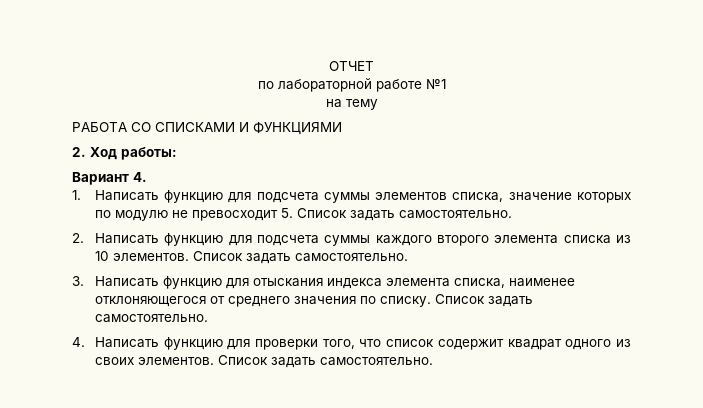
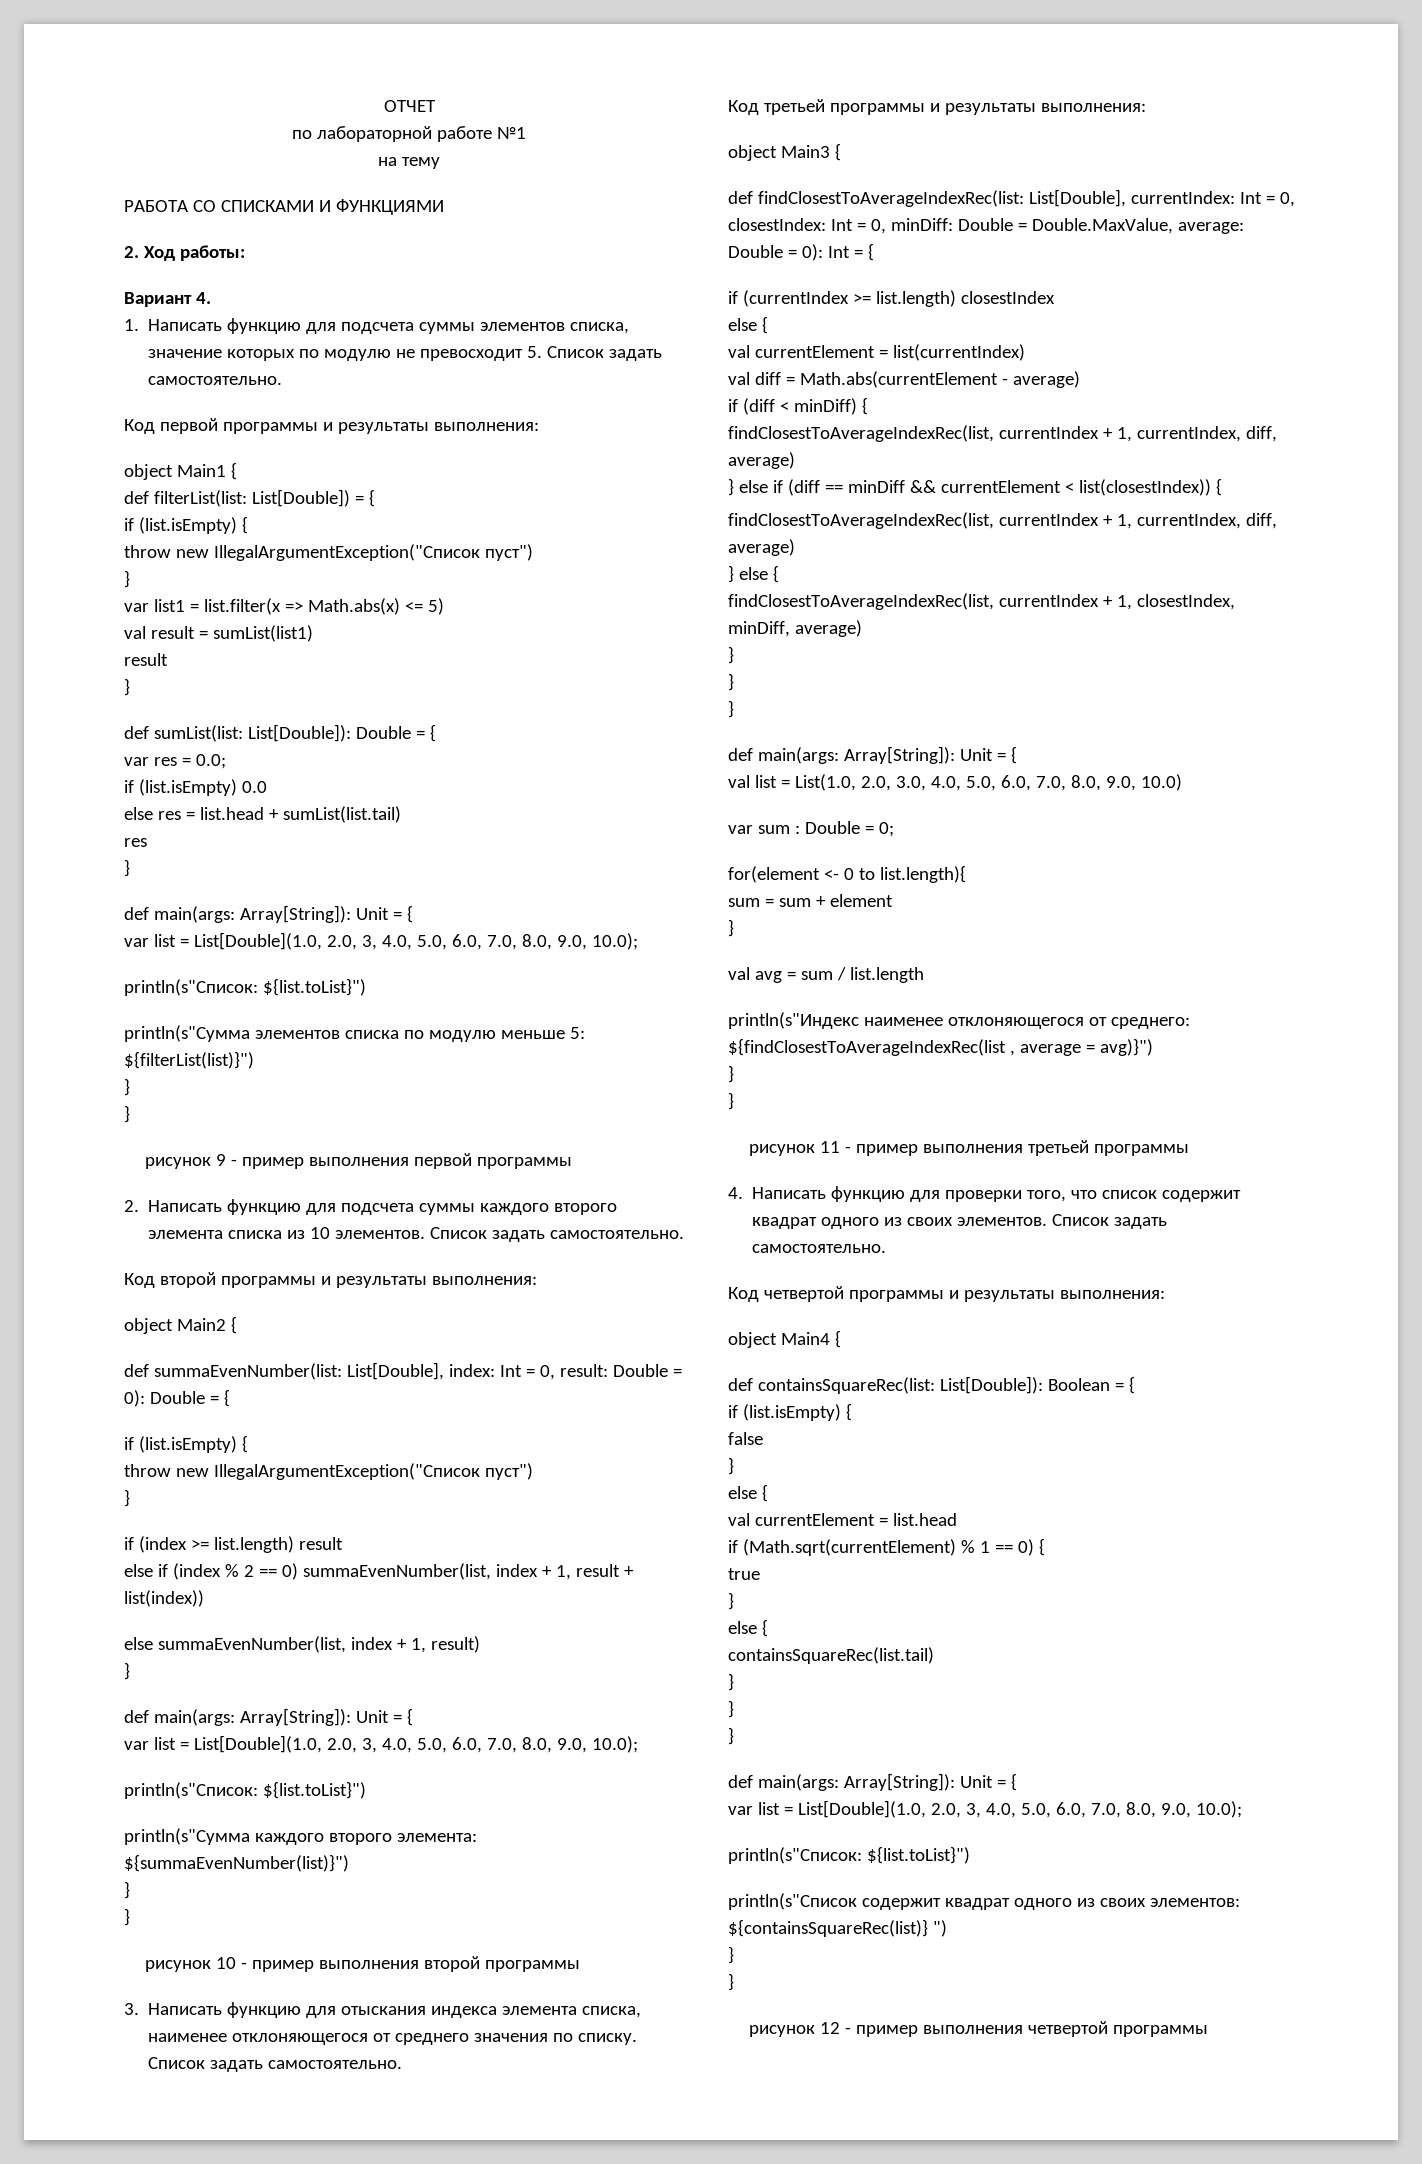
+ Код первой программы и результаты выполнения:
+ object Main1 {
+ def filterList(list: List[Double]) = {
+ if (list.isEmpty) {
+ throw new IllegalArgumentException("Список пуст")
+ }
+ var list1 = list.filter(x => Math.abs(x) <= 5)
+ val result = sumList(list1)
+ result
+ }
+ def sumList(list: List[Double]): Double = {
+ var res = 0.0;
+ if (list.isEmpty) 0.0
+ else res = list.head + sumList(list.tail)
+ res
+ }
+ def main(args: Array[String]): Unit = {
+ var list = List[Double](1.0, 2.0, 3, 4.0, 5.0, 6.0, 7.0, 8.0, 9.0, 10.0);
+ println(s"Cписок: ${list.toList}")
+ println(s"Cумма элементов списка по модулю меньше 5: ${filterList(list)}")
+ }
+ }
+ рисунок 9 - пример выполнения первой программы
+ Код второй программы и результаты выполнения:
+ object Main2 {
+ def summaEvenNumber(list: List[Double], index: Int = 0, result: Double = 0): Double = {
+ if (list.isEmpty) {
+ throw new IllegalArgumentException("Список пуст")
+ }
+ if (index >= list.length) result
+ else if (index % 2 == 0) summaEvenNumber(list, index + 1, result + list(index))
+ else summaEvenNumber(list, index + 1, result)
+ }
+ def main(args: Array[String]): Unit = {
+ var list = List[Double](1.0, 2.0, 3, 4.0, 5.0, 6.0, 7.0, 8.0, 9.0, 10.0);
+ println(s"Cписок: ${list.toList}")
+ println(s"Cумма каждого второго элемента: ${summaEvenNumber(list)}")
+ }
+ }
+ рисунок 10 - пример выполнения второй программы
+ Код третьей программы и результаты выполнения:
+ object Main3 {
+ def findClosestToAverageIndexRec(list: List[Double], currentIndex: Int = 0, closestIndex: Int = 0, minDiff: Double = Double.MaxValue, average: Double = 0): Int = {
+ if (currentIndex >= list.length) closestIndex
+ else {
+ val currentElement = list(currentIndex)
+ val diff = Math.abs(currentElement - average)
+ if (diff < minDiff) {
+ findClosestToAverageIndexRec(list, currentIndex + 1, currentIndex, diff, average)
+ } else if (diff == minDiff && currentElement < list(closestIndex)) {
+ findClosestToAverageIndexRec(list, currentIndex + 1, currentIndex, diff, average)
+ } else {
+ findClosestToAverageIndexRec(list, currentIndex + 1, closestIndex, minDiff, average)
+ }
+ }
+ }
+ def main(args: Array[String]): Unit = {
+ val list = List(1.0, 2.0, 3.0, 4.0, 5.0, 6.0, 7.0, 8.0, 9.0, 10.0)
+ var sum : Double = 0;
+ for(element <- 0 to list.length){
+ sum = sum + element
+ }
+ val avg = sum / list.length
+ println(s"Индекс наименее отклоняющегося от среднего: ${findClosestToAverageIndexRec(list , average = avg)}")
+ }
+ }
+ рисунок 11 - пример выполнения третьей программы
+ Код четвертой программы и результаты выполнения:
+ object Main4 {
+ def containsSquareRec(list: List[Double]): Boolean = {
+ if (list.isEmpty) {
+ false
+ }
+ else {
+ val currentElement = list.head
+ if (Math.sqrt(currentElement) % 1 == 0) {
+ true
+ }
+ else {
+ containsSquareRec(list.tail)
+ }
+ }
+ }
+ def main(args: Array[String]): Unit = {
+ var list = List[Double](1.0, 2.0, 3, 4.0, 5.0, 6.0, 7.0, 8.0, 9.0, 10.0);
+ println(s"Cписок: ${list.toList}")
+ println(s"Cписок содержит квадрат одного из своих элементов: ${containsSquareRec(list)} ")
+ }
+ }
+ рисунок 12 - пример выполнения четвертой программы

